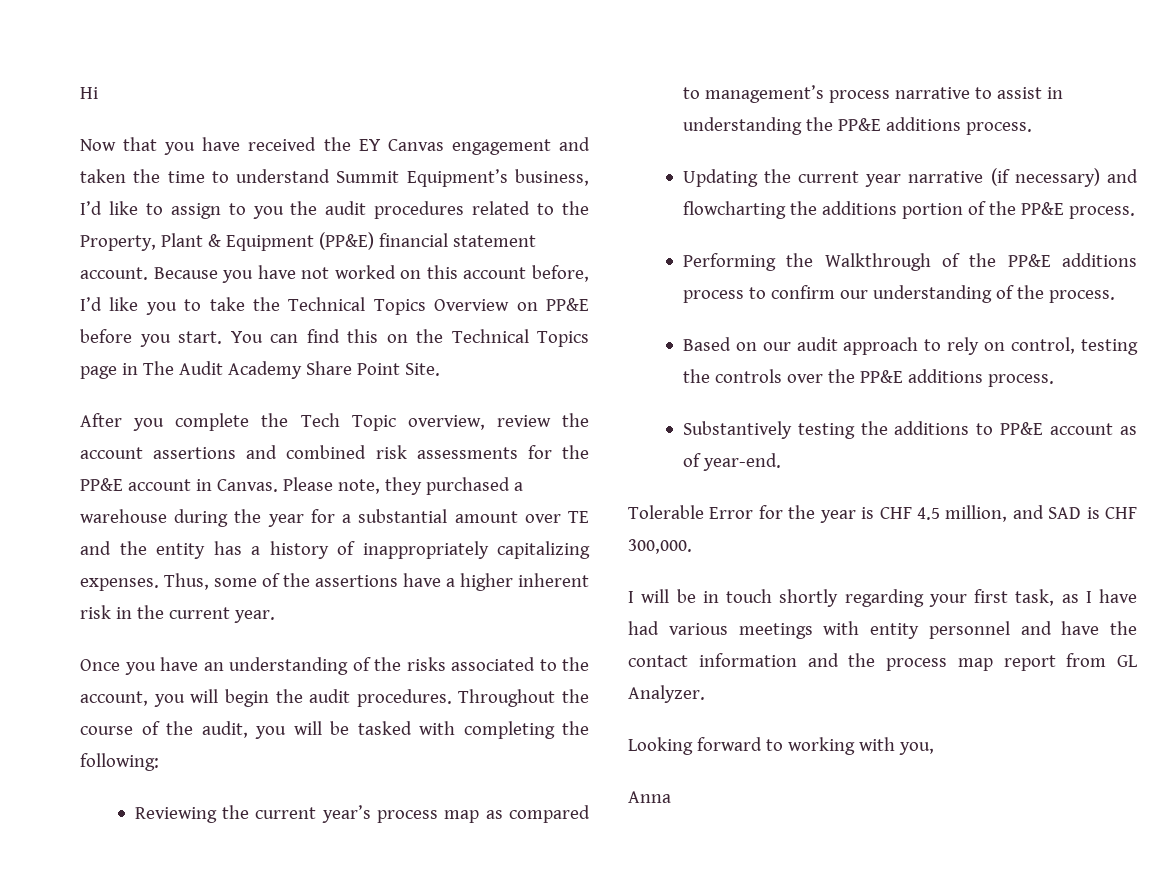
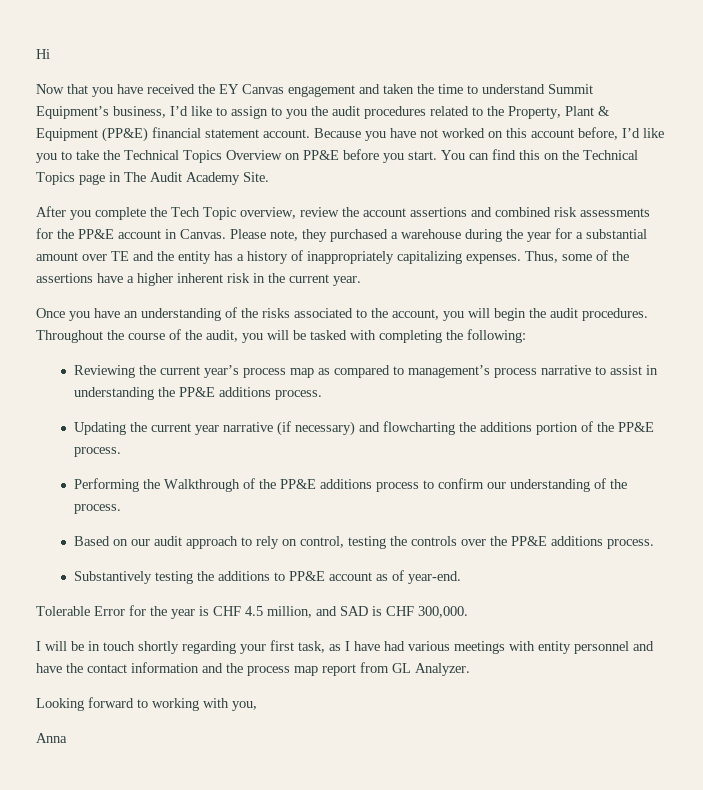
- You can find this on the Technical Topics page in The Audit Academy Share Point Site.
+ You can find this on the Technical Topics page in The Audit Academy Site.

